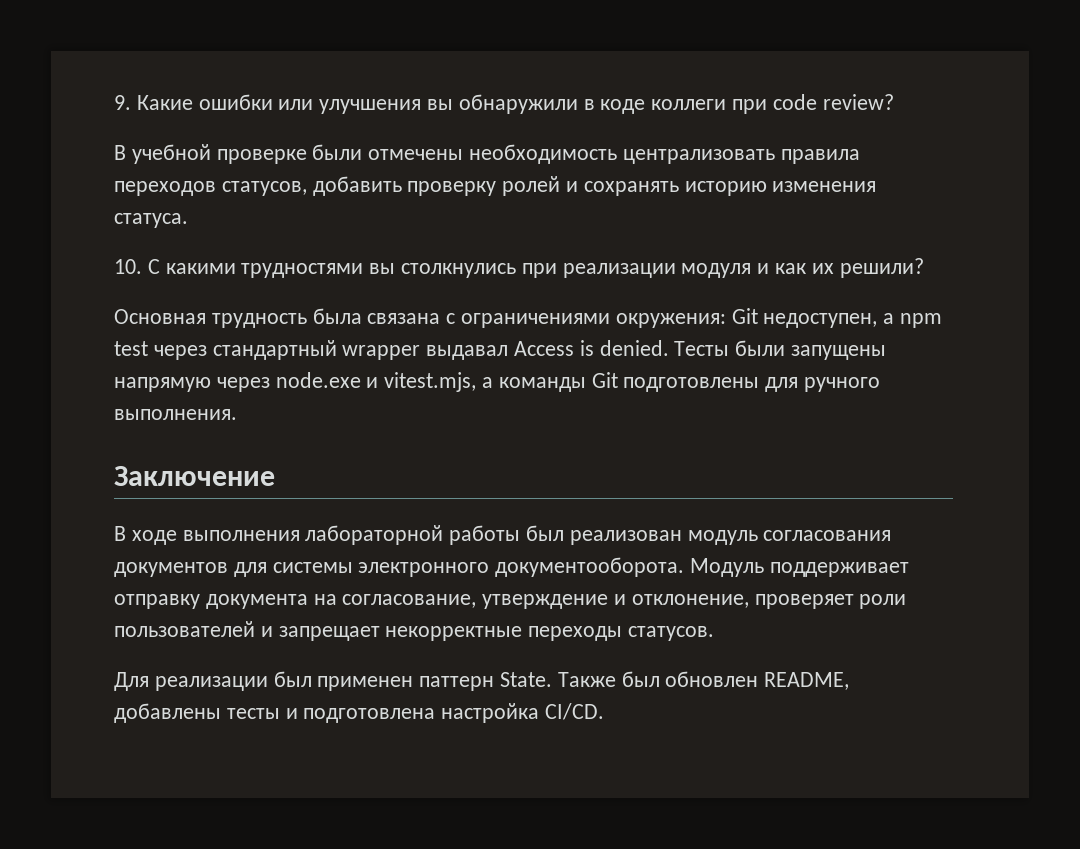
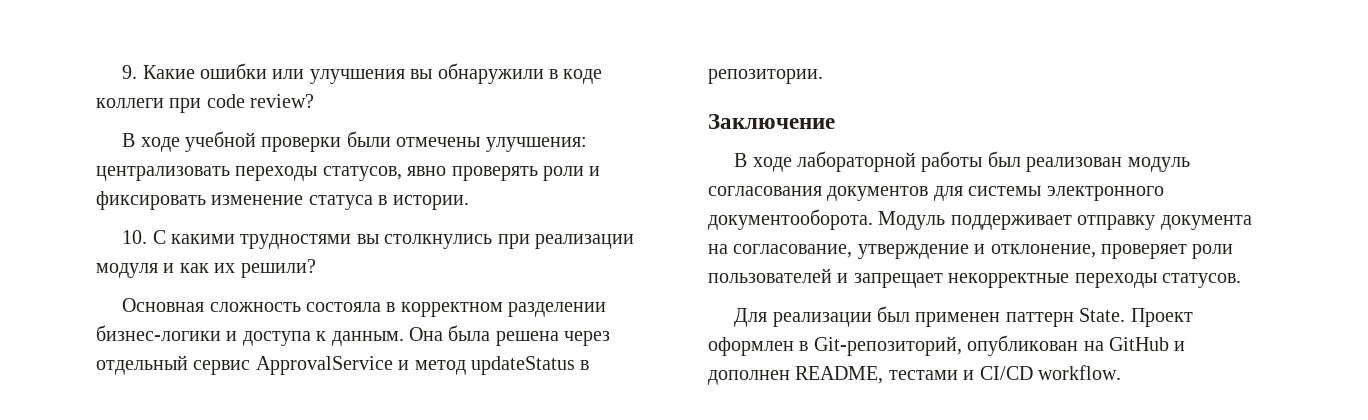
- В учебной проверке были отмечены необходимость централизовать правила переходов статусов, добавить проверку ролей и сохранять историю изменения статуса.
+ В ходе учебной проверки были отмечены улучшения: централизовать переходы статусов, явно проверять роли и фиксировать изменение статуса в истории.
- Основная трудность была связана с ограничениями окружения: Git недоступен, а npm test через стандартный wrapper выдавал Access is denied. Тесты были запущены напрямую через node.exe и vitest.mjs, а команды Git подготовлены для ручного выполнения.
+ Основная сложность состояла в корректном разделении бизнес-логики и доступа к данным. Она была решена через отдельный сервис ApprovalService и метод updateStatus в репозитории.
- В ходе выполнения лабораторной работы был реализован модуль согласования документов для системы электронного документооборота.
+ В ходе лабораторной работы был реализован модуль согласования документов для системы электронного документооборота.
- Также был обновлен README, добавлены тесты и подготовлена настройка CI/CD.
+ Проект оформлен в Git-репозиторий, опубликован на GitHub и дополнен README, тестами и CI/CD workflow.

